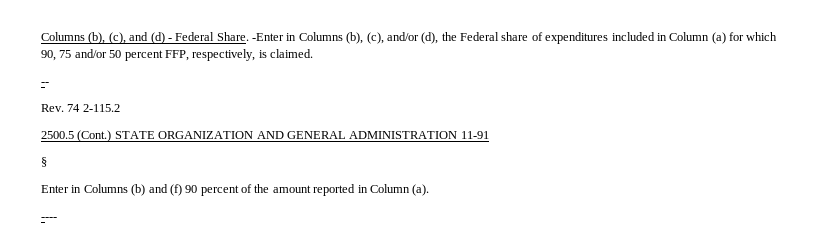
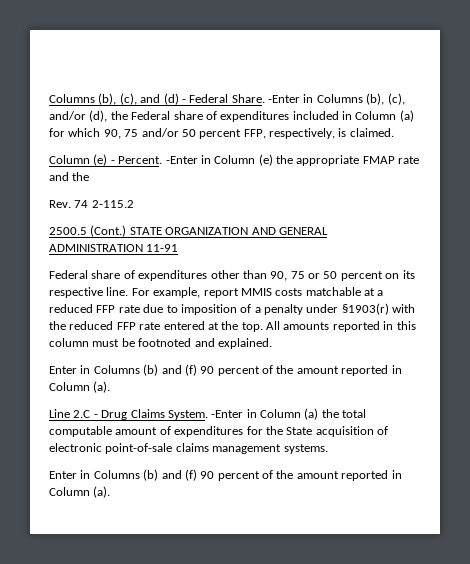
- --
+ Column (e) - Percent. -Enter in Column (e) the appropriate FMAP rate and the
- §
+ Federal share of expenditures other than 90, 75 or 50 percent on its respective line. For example, report MMIS costs matchable at a reduced FFP rate due to imposition of a penalty under §1903(r) with the reduced FFP rate entered at the top. All amounts reported in this column must be footnoted and explained.
- ----
+ Line 2.C - Drug Claims System. -Enter in Column (a) the total computable amount of expenditures for the State acquisition of electronic point-of-sale claims management systems.
+ Enter in Columns (b) and (f) 90 percent of the amount reported in Column (a).

